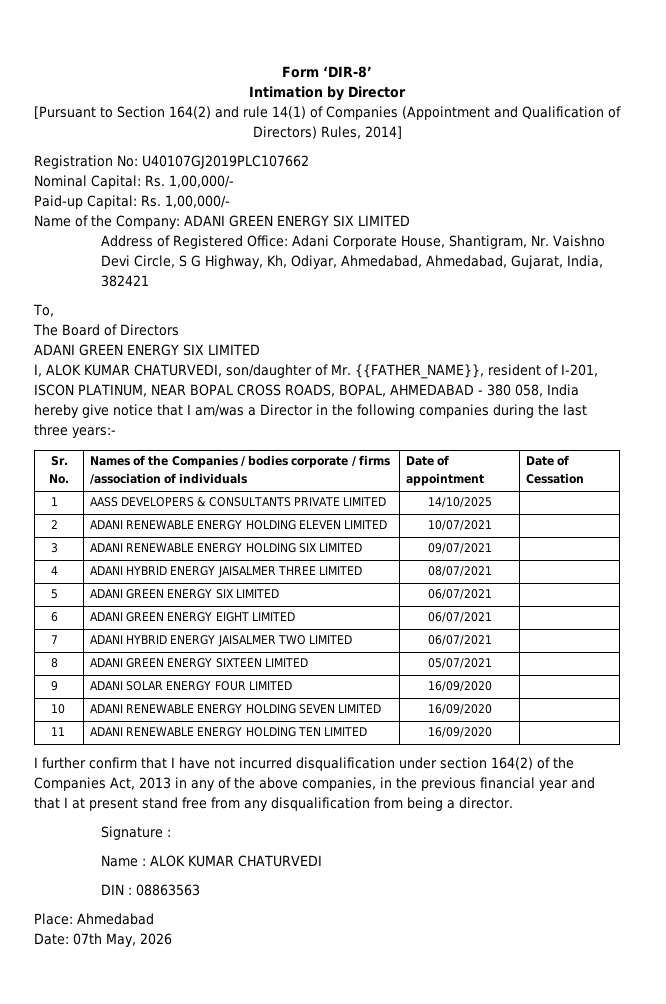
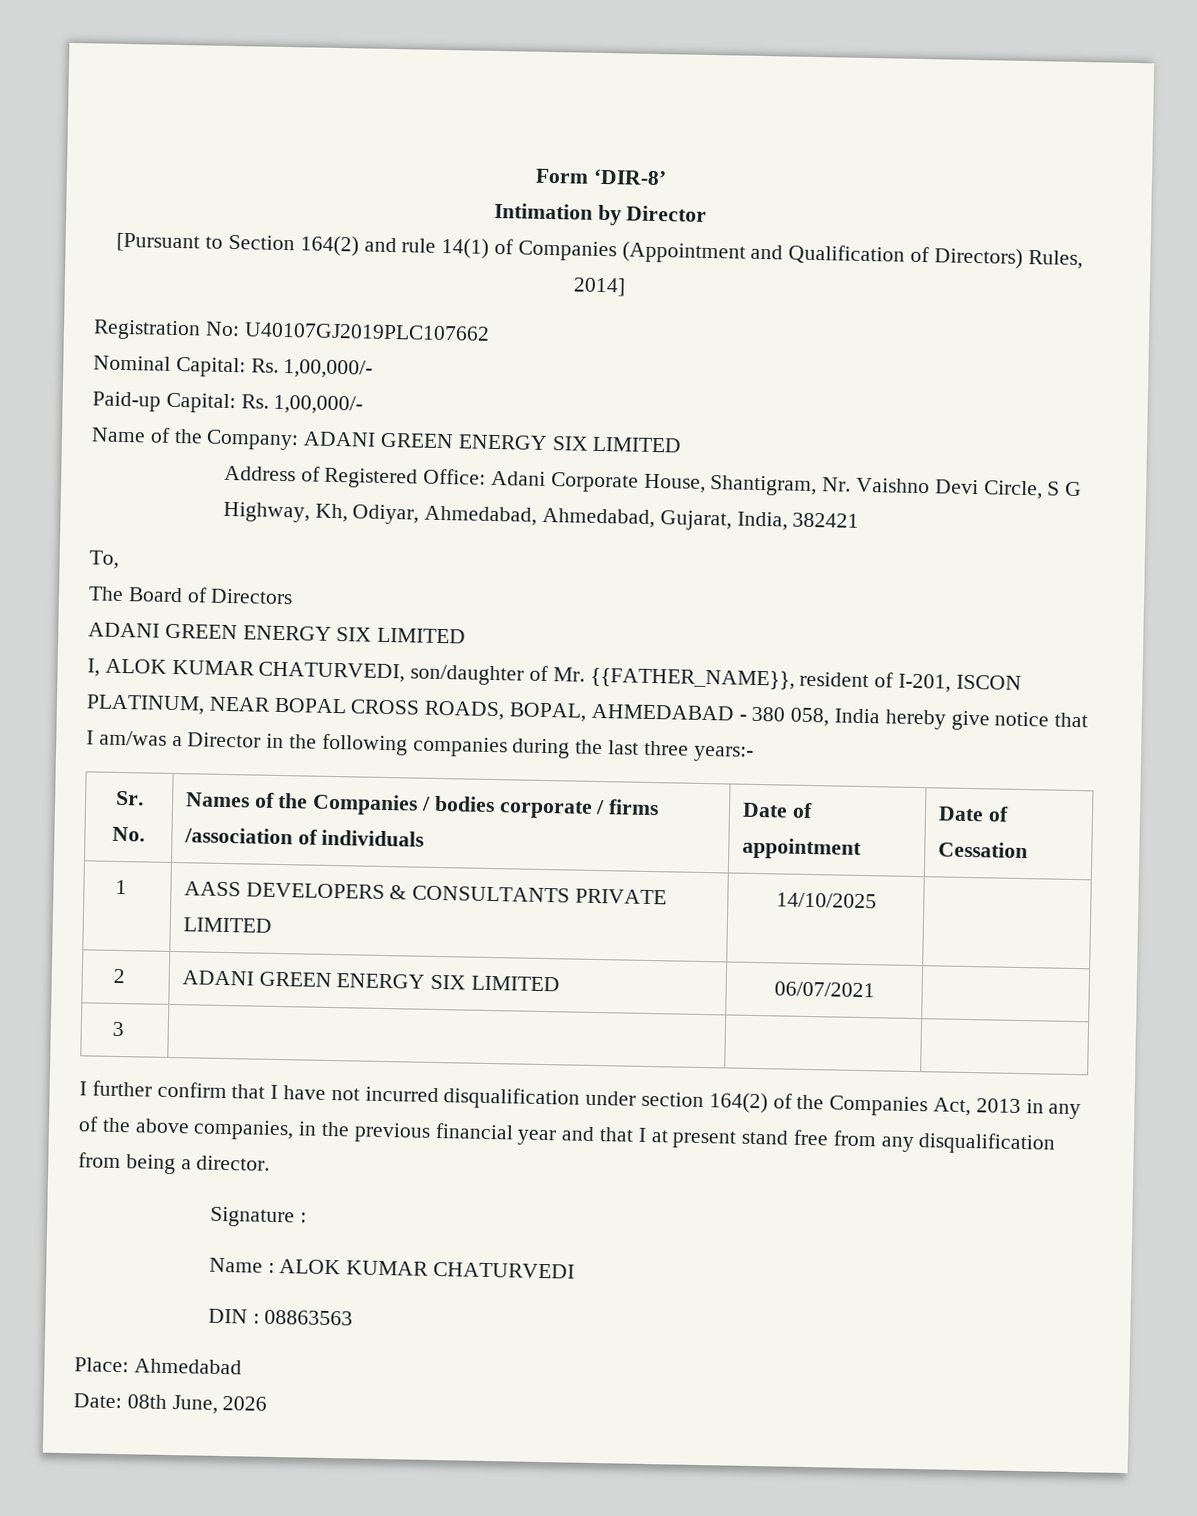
- 2 | ADANI RENEWABLE ENERGY HOLDING ELEVEN LIMITED | 10/07/2021 |
- 3 | ADANI RENEWABLE ENERGY HOLDING SIX LIMITED | 09/07/2021 |
- 4 | ADANI HYBRID ENERGY JAISALMER THREE LIMITED | 08/07/2021 |
- 5 | ADANI GREEN ENERGY SIX LIMITED | 06/07/2021 |
+ 2 | ADANI GREEN ENERGY SIX LIMITED | 06/07/2021 |
- 6 | ADANI GREEN ENERGY EIGHT LIMITED | 06/07/2021 |
- 7 | ADANI HYBRID ENERGY JAISALMER TWO LIMITED | 06/07/2021 |
- 8 | ADANI GREEN ENERGY SIXTEEN LIMITED | 05/07/2021 |
- 9 | ADANI SOLAR ENERGY FOUR LIMITED | 16/09/2020 |
- 10 | ADANI RENEWABLE ENERGY HOLDING SEVEN LIMITED | 16/09/2020 |
- 11 | ADANI RENEWABLE ENERGY HOLDING TEN LIMITED | 16/09/2020 |
+ 3 | | |
- Date: 07th May, 2026
+ Date: 08th June, 2026

